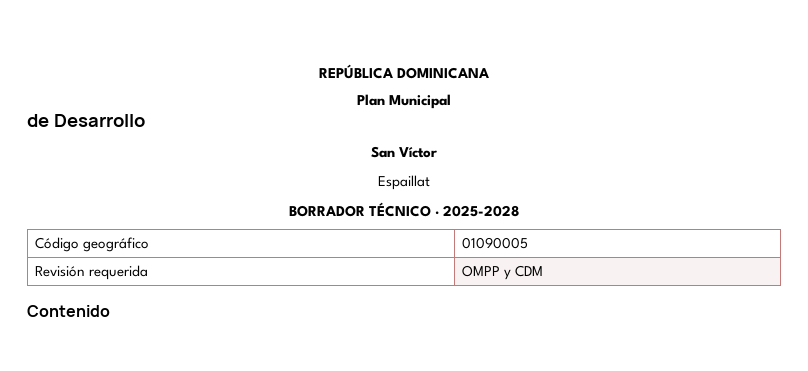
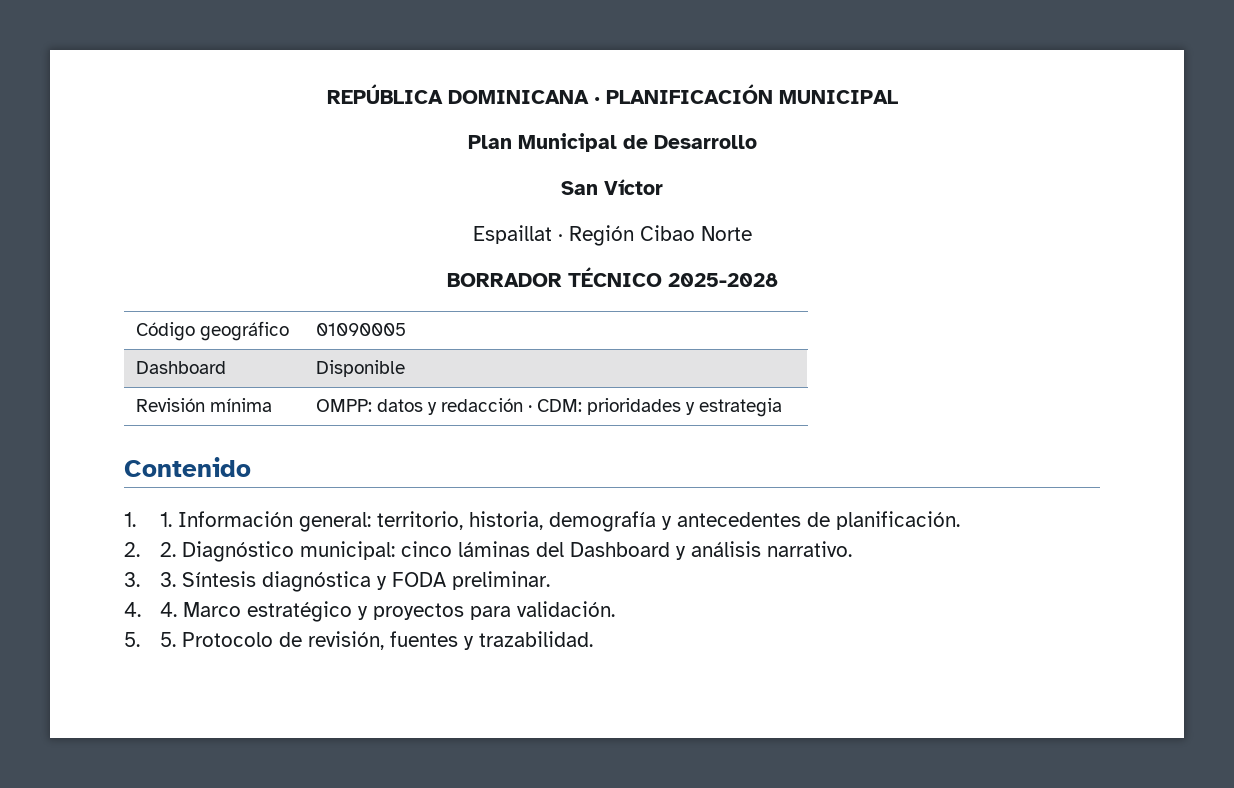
- REPÚBLICA DOMINICANA
+ REPÚBLICA DOMINICANA · PLANIFICACIÓN MUNICIPAL
- Plan Municipal
- de Desarrollo
+ Plan Municipal de Desarrollo
- Espaillat
+ Espaillat · Región Cibao Norte
- BORRADOR TÉCNICO · 2025-2028
+ BORRADOR TÉCNICO 2025-2028
+ Dashboard | Disponible
- Revisión requerida | OMPP y CDM
+ Revisión mínima | OMPP: datos y redacción · CDM: prioridades y estrategia
  Contenido
+ 1. 1. Información general: territorio, historia, demografía y antecedentes de planificación.
+ 2. 2. Diagnóstico municipal: cinco láminas del Dashboard y análisis narrativo.
+ 3. 3. Síntesis diagnóstica y FODA preliminar.
+ 4. 4. Marco estratégico y proyectos para validación.
+ 5. 5. Protocolo de revisión, fuentes y trazabilidad.

